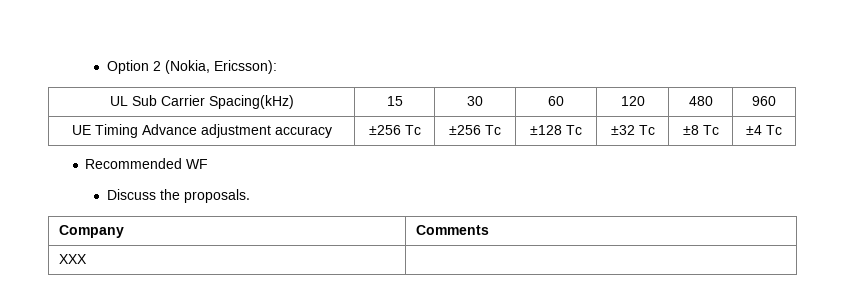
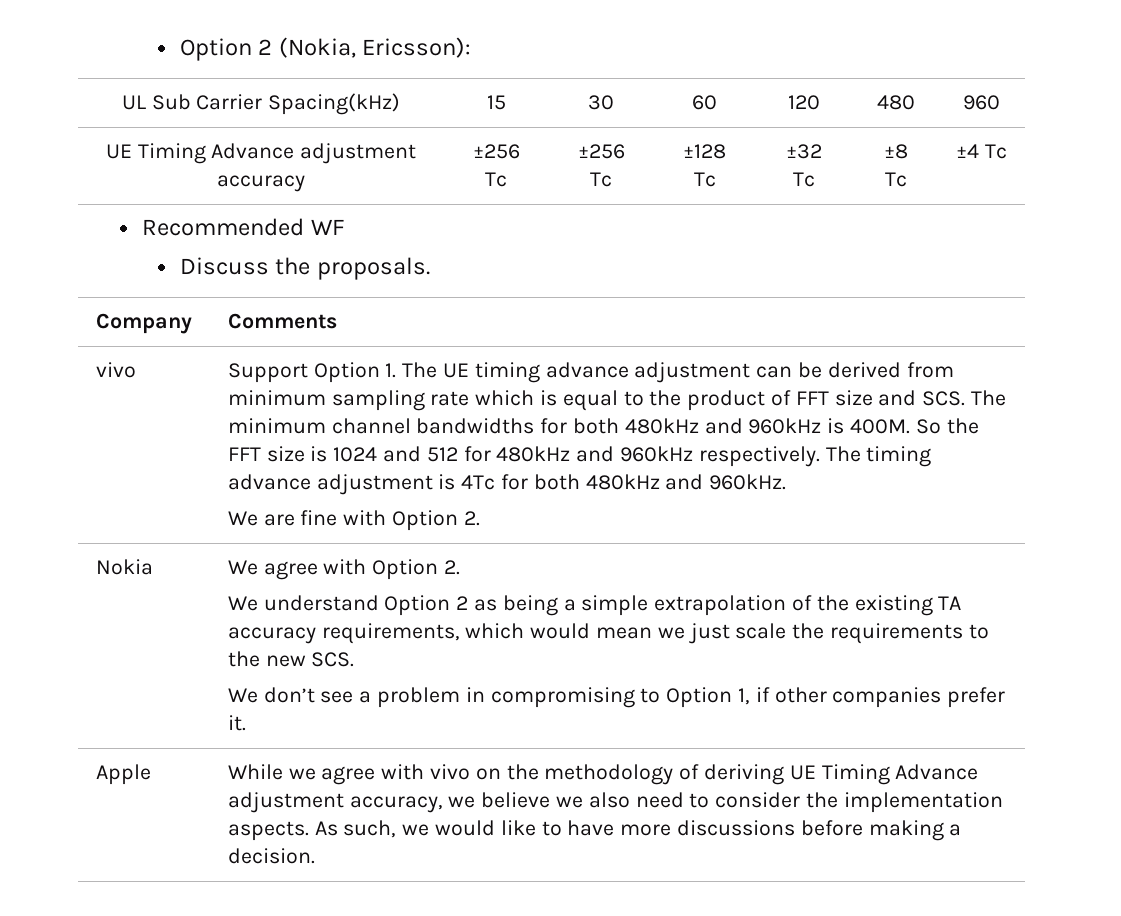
- XXX
+ vivo | Support Option 1. The UE timing advance adjustment can be derived from minimum sampling rate which is equal to the product of FFT size and SCS. The minimum channel bandwidths for both 480kHz and 960kHz is 400M. So the FFT size is 1024 and 512 for 480kHz and 960kHz respectively. The timing advance adjustment is 4Tc for both 480kHz and 960kHz.
+ We are fine with Option 2.
+ Nokia | We agree with Option 2.
+ We understand Option 2 as being a simple extrapolation of the existing TA accuracy requirements, which would mean we just scale the requirements to the new SCS.
+ We don’t see a problem in compromising to Option 1, if other companies prefer it.
+ Apple | While we agree with vivo on the methodology of deriving UE Timing Advance adjustment accuracy, we believe we also need to consider the implementation aspects. As such, we would like to have more discussions before making a decision.

